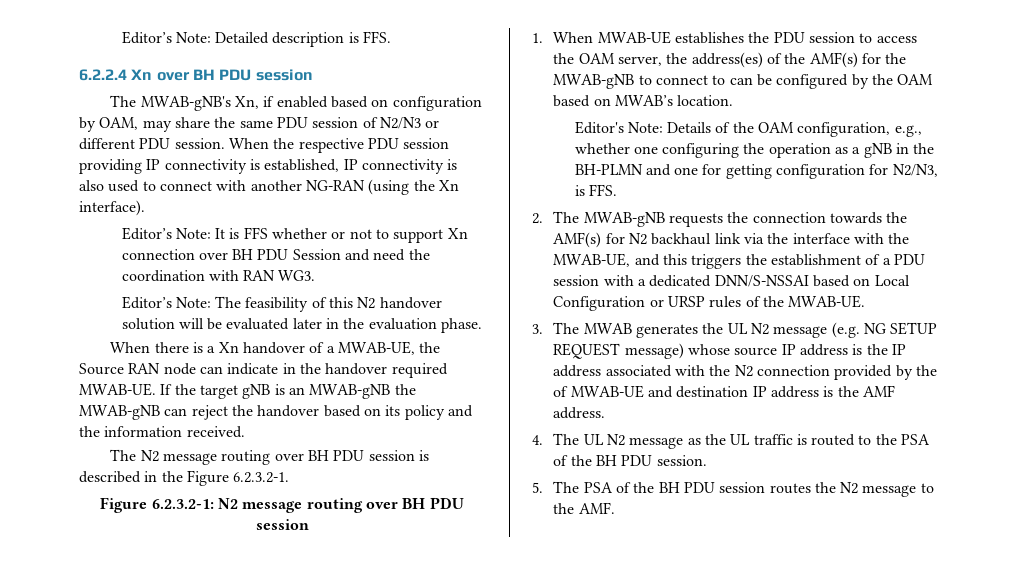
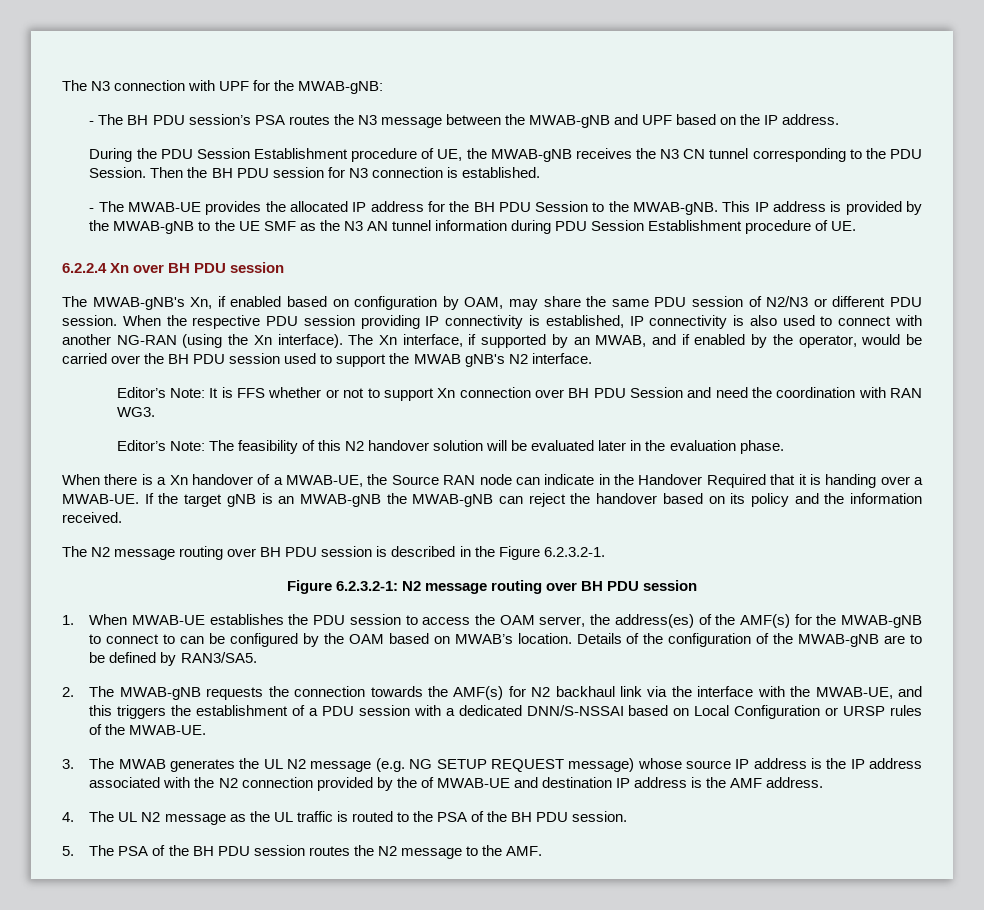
- Editor’s Note: Detailed description is FFS.
+ The N3 connection with UPF for the MWAB-gNB:
+ - The BH PDU session’s PSA routes the N3 message between the MWAB-gNB and UPF based on the IP address.
+ During the PDU Session Establishment procedure of UE, the MWAB-gNB receives the N3 CN tunnel corresponding to the PDU Session. Then the BH PDU session for N3 connection is established.
+ - The MWAB-UE provides the allocated IP address for the BH PDU Session to the MWAB-gNB. This IP address is provided by the MWAB-gNB to the UE SMF as the N3 AN tunnel information during PDU Session Establishment procedure of UE.
+ The Xn interface, if supported by an MWAB, and if enabled by the operator, would be carried over the BH PDU session used to support the MWAB gNB's N2 interface.
- When there is a Xn handover of a MWAB-UE, the Source RAN node can indicate in the handover required MWAB-UE.
+ When there is a Xn handover of a MWAB-UE, the Source RAN node can indicate in the Handover Required that it is handing over a MWAB-UE.
- 1. When MWAB-UE establishes the PDU session to access the OAM server, the address(es) of the AMF(s) for the MWAB-gNB to connect to can be configured by the OAM based on MWAB’s location.
- Editor's Note: Details of the OAM configuration, e.g., whether one configuring the operation as a gNB in the BH-PLMN and one for getting configuration for N2/N3, is FFS.
+ 1. When MWAB-UE establishes the PDU session to access the OAM server, the address(es) of the AMF(s) for the MWAB-gNB to connect to can be configured by the OAM based on MWAB’s location. Details of the configuration of the MWAB-gNB are to be defined by RAN3/SA5.

